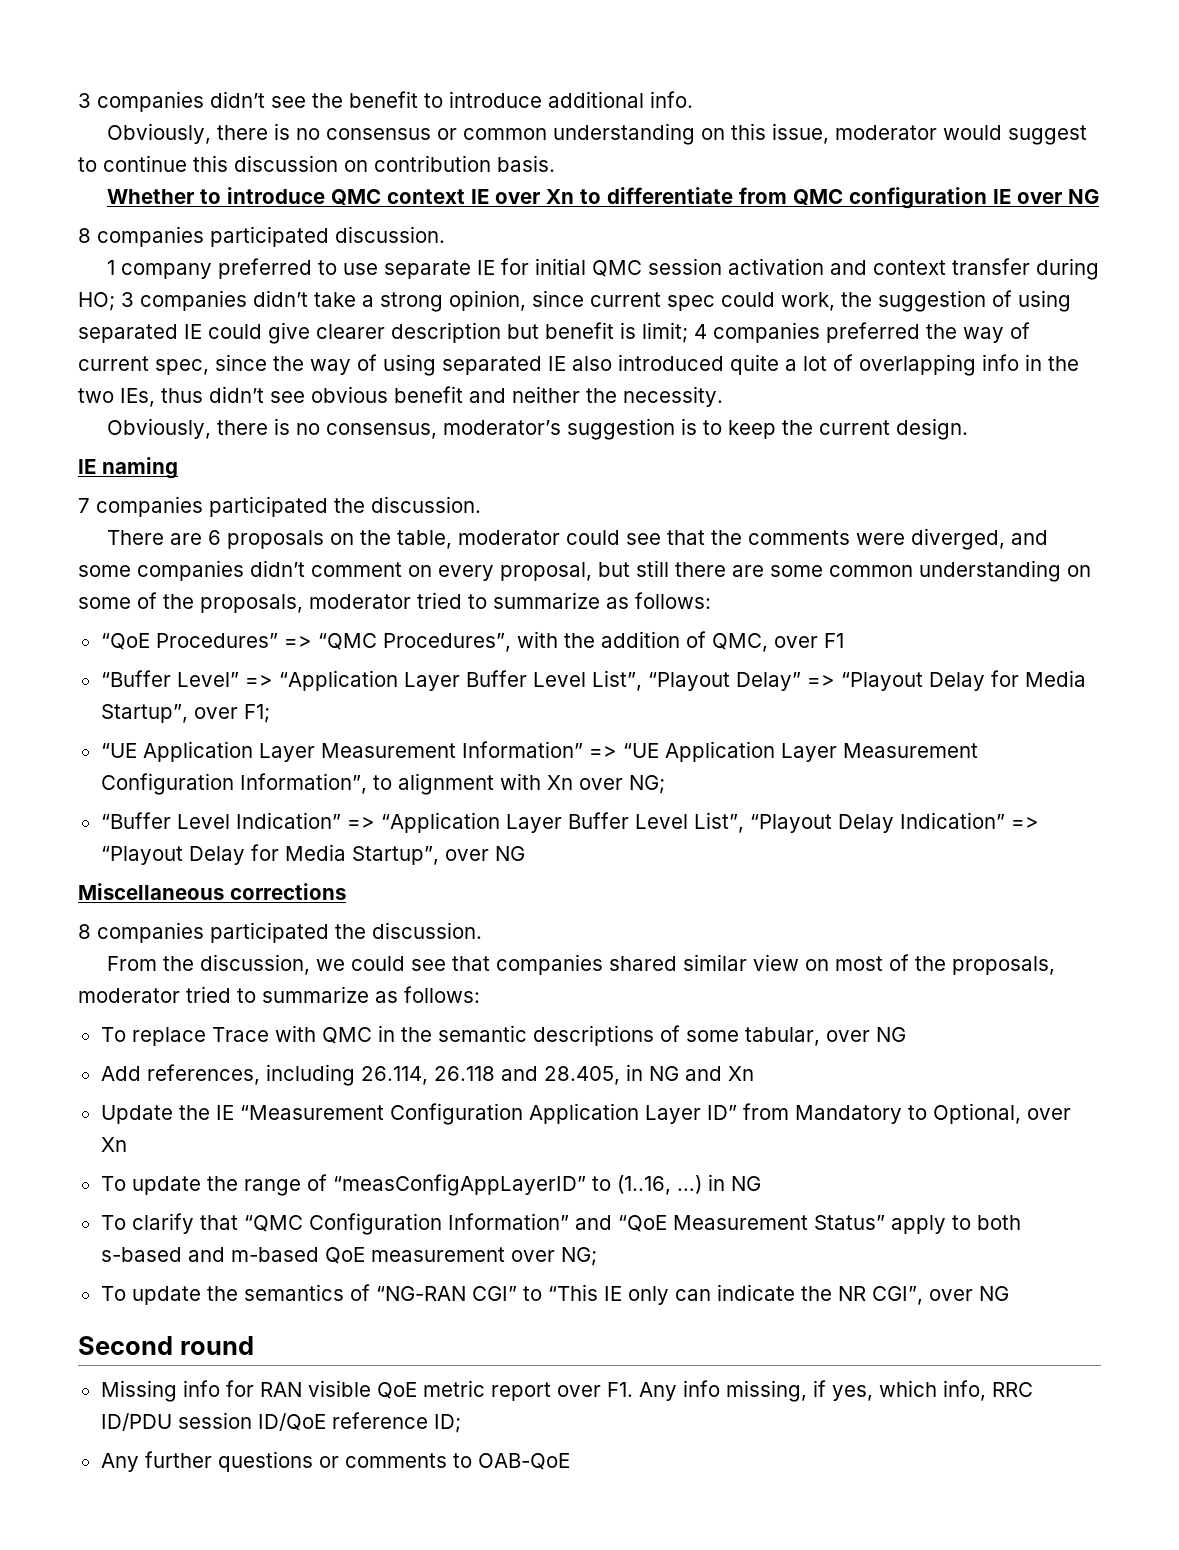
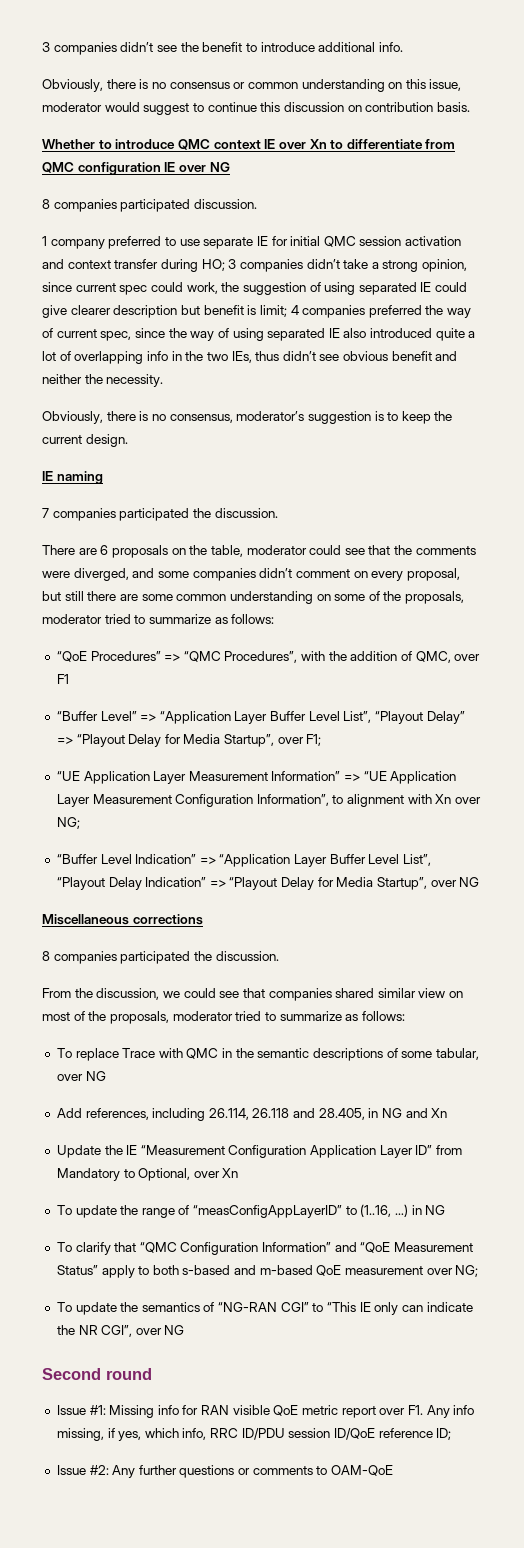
- Missing info for RAN visible QoE metric report over F1. Any info missing, if yes, which info, RRC ID/PDU session ID/QoE reference ID;
+ Issue #1: Missing info for RAN visible QoE metric report over F1. Any info missing, if yes, which info, RRC ID/PDU session ID/QoE reference ID;
- Any further questions or comments to OAB-QoE
+ Issue #2: Any further questions or comments to OAM-QoE

